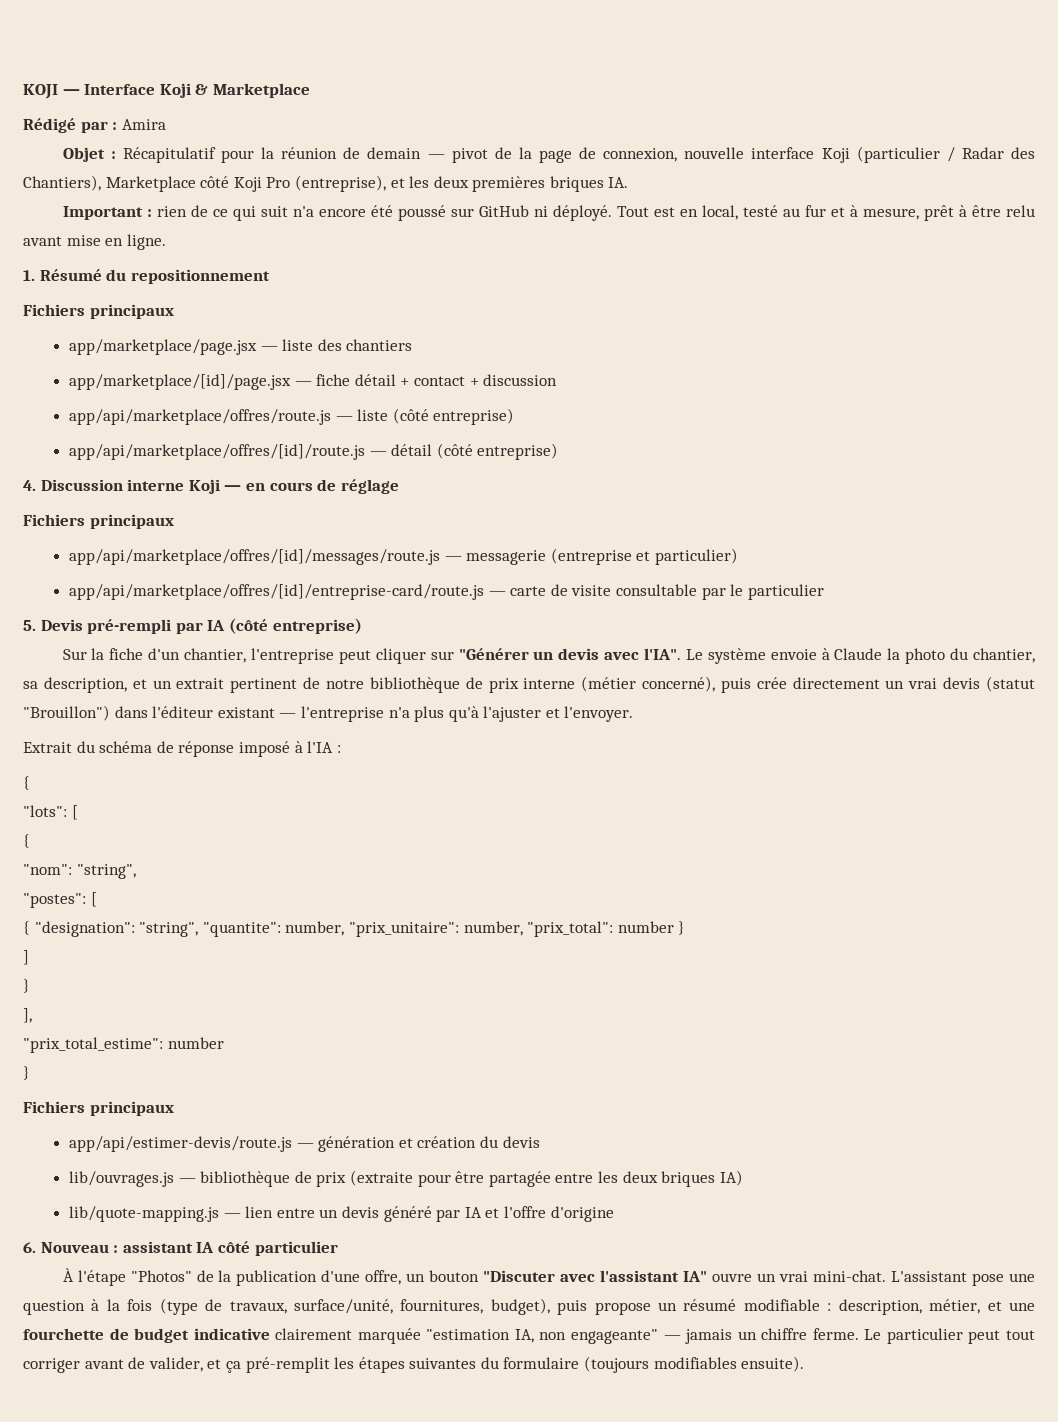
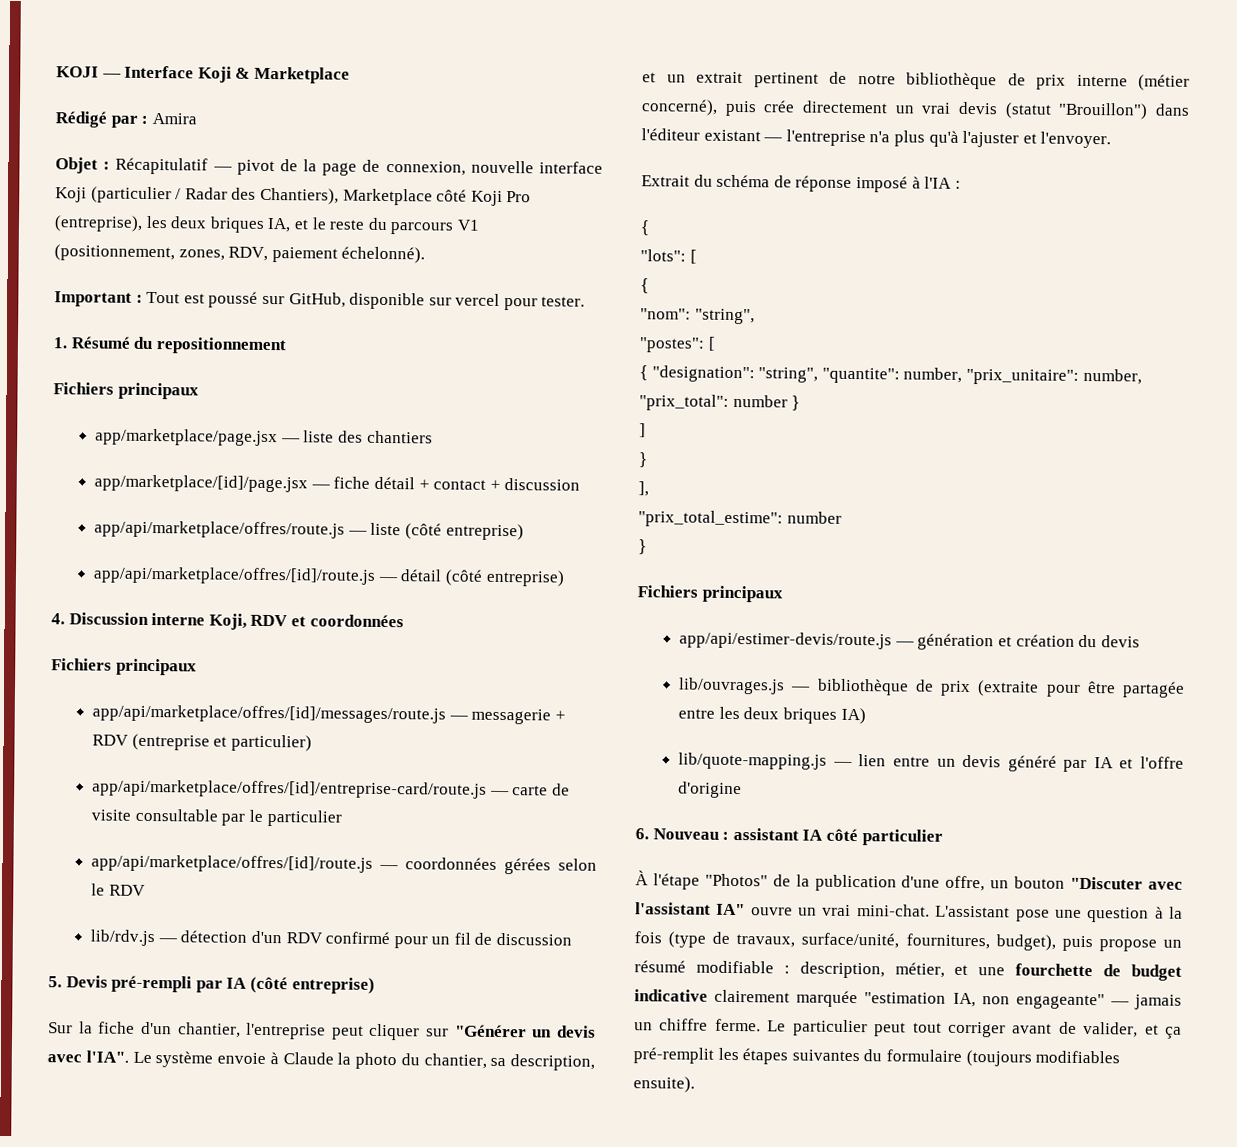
- Objet : Récapitulatif pour la réunion de demain — pivot de la page de connexion, nouvelle interface Koji (particulier / Radar des Chantiers), Marketplace côté Koji Pro (entreprise), et les deux premières briques IA.
- Important : rien de ce qui suit n'a encore été poussé sur GitHub ni déployé. Tout est en local, testé au fur et à mesure, prêt à être relu avant mise en ligne.
+ Objet : Récapitulatif — pivot de la page de connexion, nouvelle interface Koji (particulier / Radar des Chantiers), Marketplace côté Koji Pro (entreprise), les deux briques IA, et le reste du parcours V1 (positionnement, zones, RDV, paiement échelonné).
+ Important : Tout est poussé sur GitHub, disponible sur vercel pour tester.
- 4. Discussion interne Koji — en cours de réglage
+ 4. Discussion interne Koji, RDV et coordonnées
- app/api/marketplace/offres/[id]/messages/route.js — messagerie (entreprise et particulier)
+ app/api/marketplace/offres/[id]/messages/route.js — messagerie + RDV (entreprise et particulier)
+ app/api/marketplace/offres/[id]/route.js — coordonnées gérées selon le RDV
+ lib/rdv.js — détection d'un RDV confirmé pour un fil de discussion

